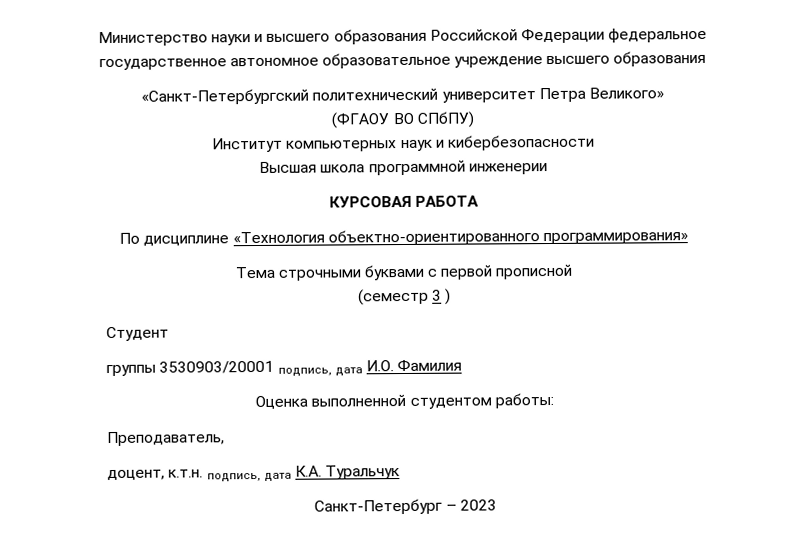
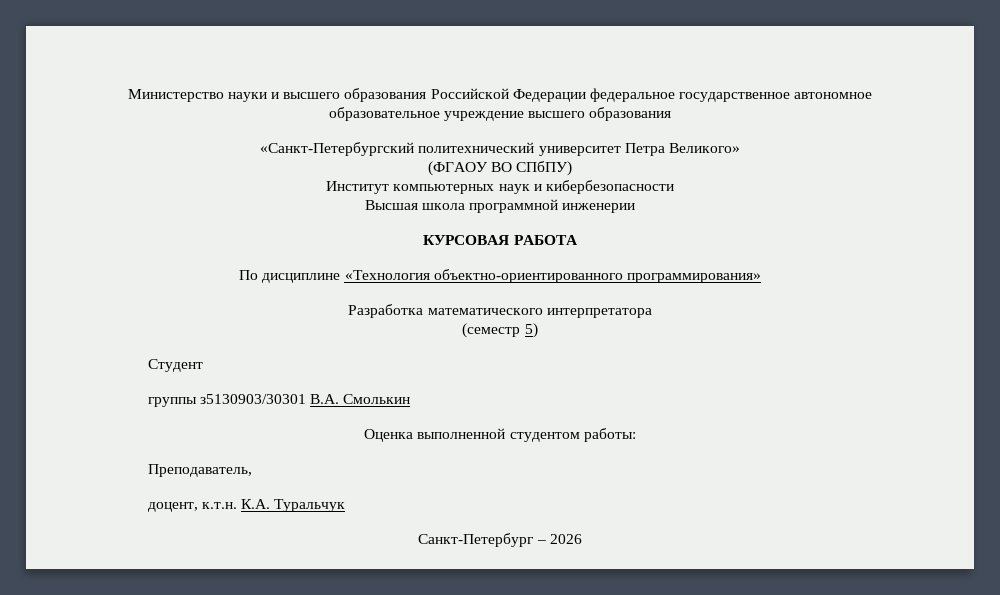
- Тема строчными буквами с первой прописной
+ Разработка математического интерпретатора
- (семестр 3 )
+ (семестр 5)
- группы 3530903/20001 подпись, дата И.О. Фамилия
+ группы з5130903/30301 В.А. Смолькин
- доцент, к.т.н. подпись, дата К.А. Туральчук
+ доцент, к.т.н. К.А. Туральчук
- Санкт-Петербург – 2023
+ Санкт-Петербург – 2026

